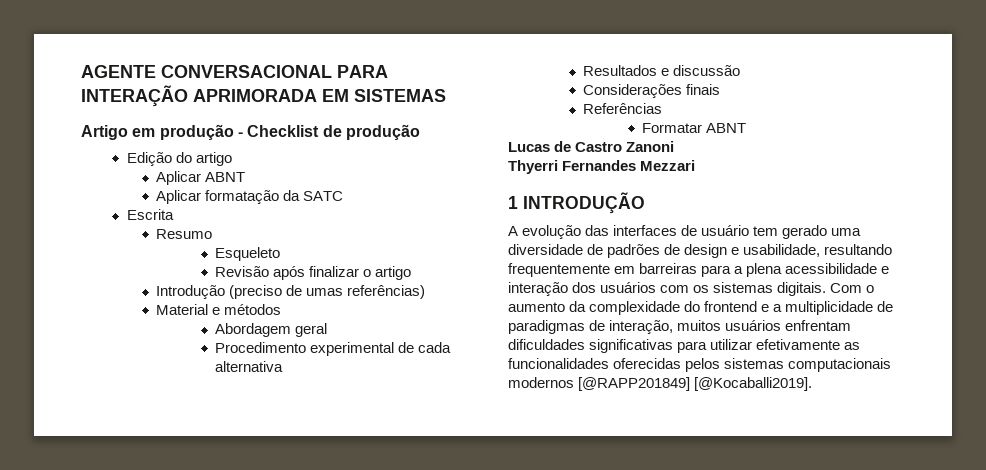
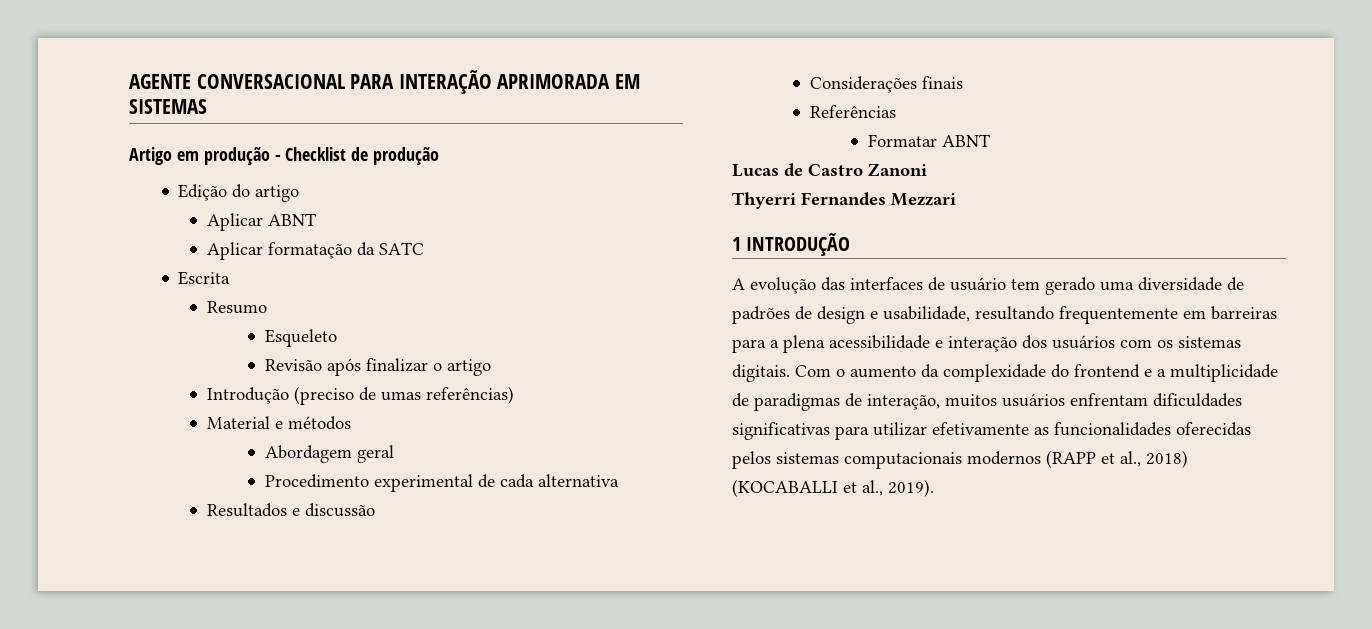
- Com o aumento da complexidade do frontend e a multiplicidade de paradigmas de interação, muitos usuários enfrentam dificuldades significativas para utilizar efetivamente as funcionalidades oferecidas pelos sistemas computacionais modernos [@RAPP201849] [@Kocaballi2019].
+ Com o aumento da complexidade do frontend e a multiplicidade de paradigmas de interação, muitos usuários enfrentam dificuldades significativas para utilizar efetivamente as funcionalidades oferecidas pelos sistemas computacionais modernos (RAPP et al., 2018) (KOCABALLI et al., 2019).

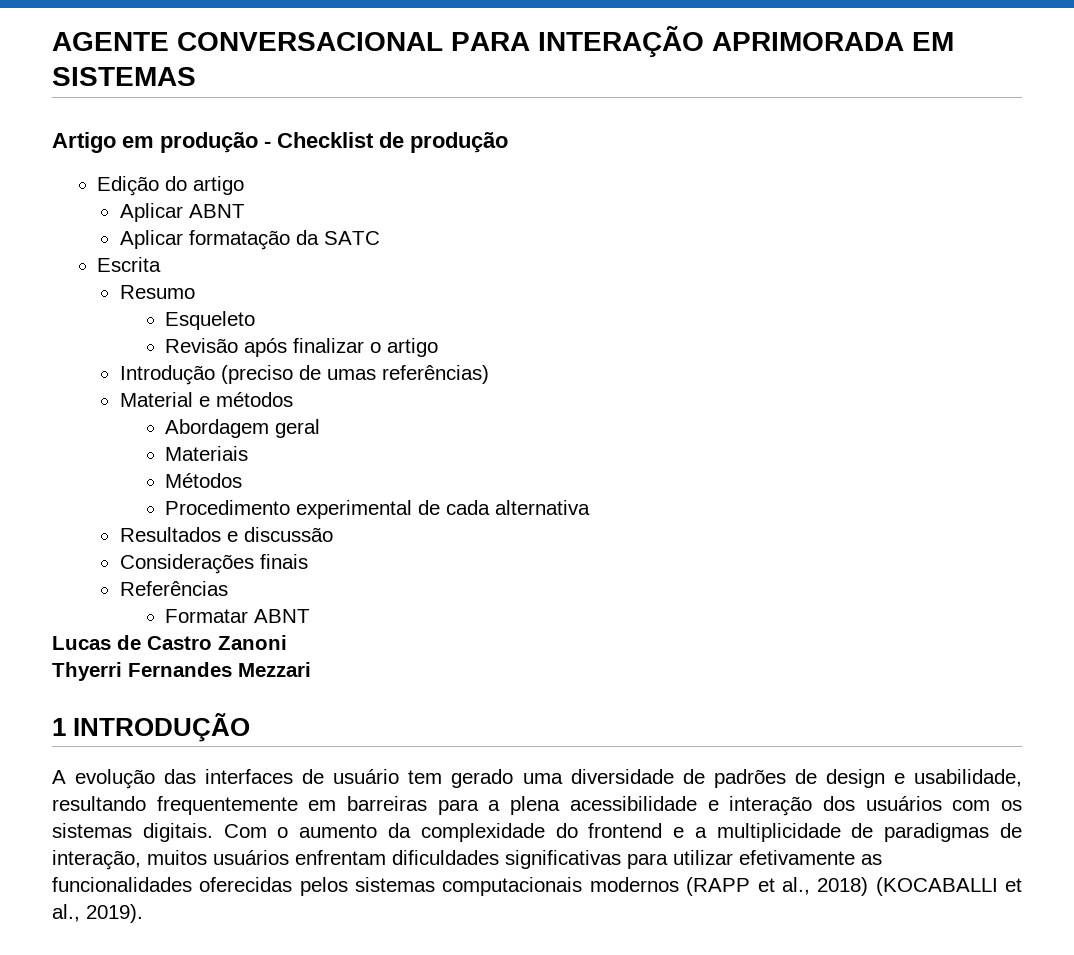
+ Materiais
+ Métodos

